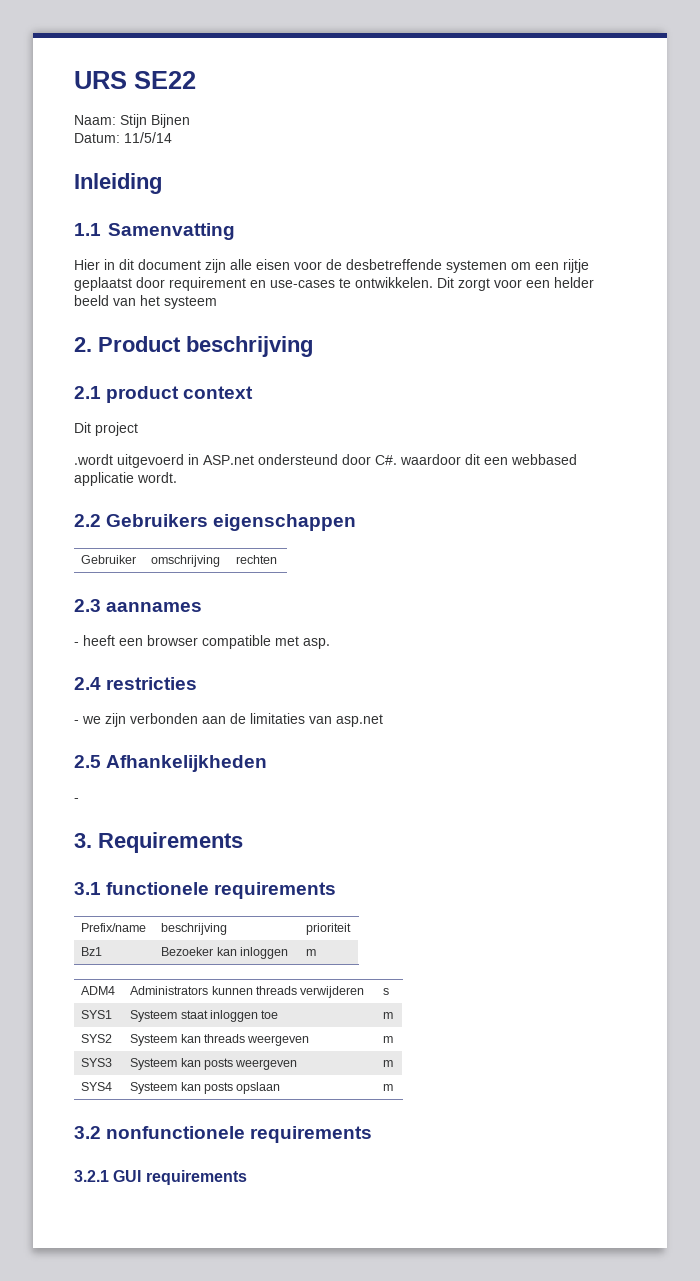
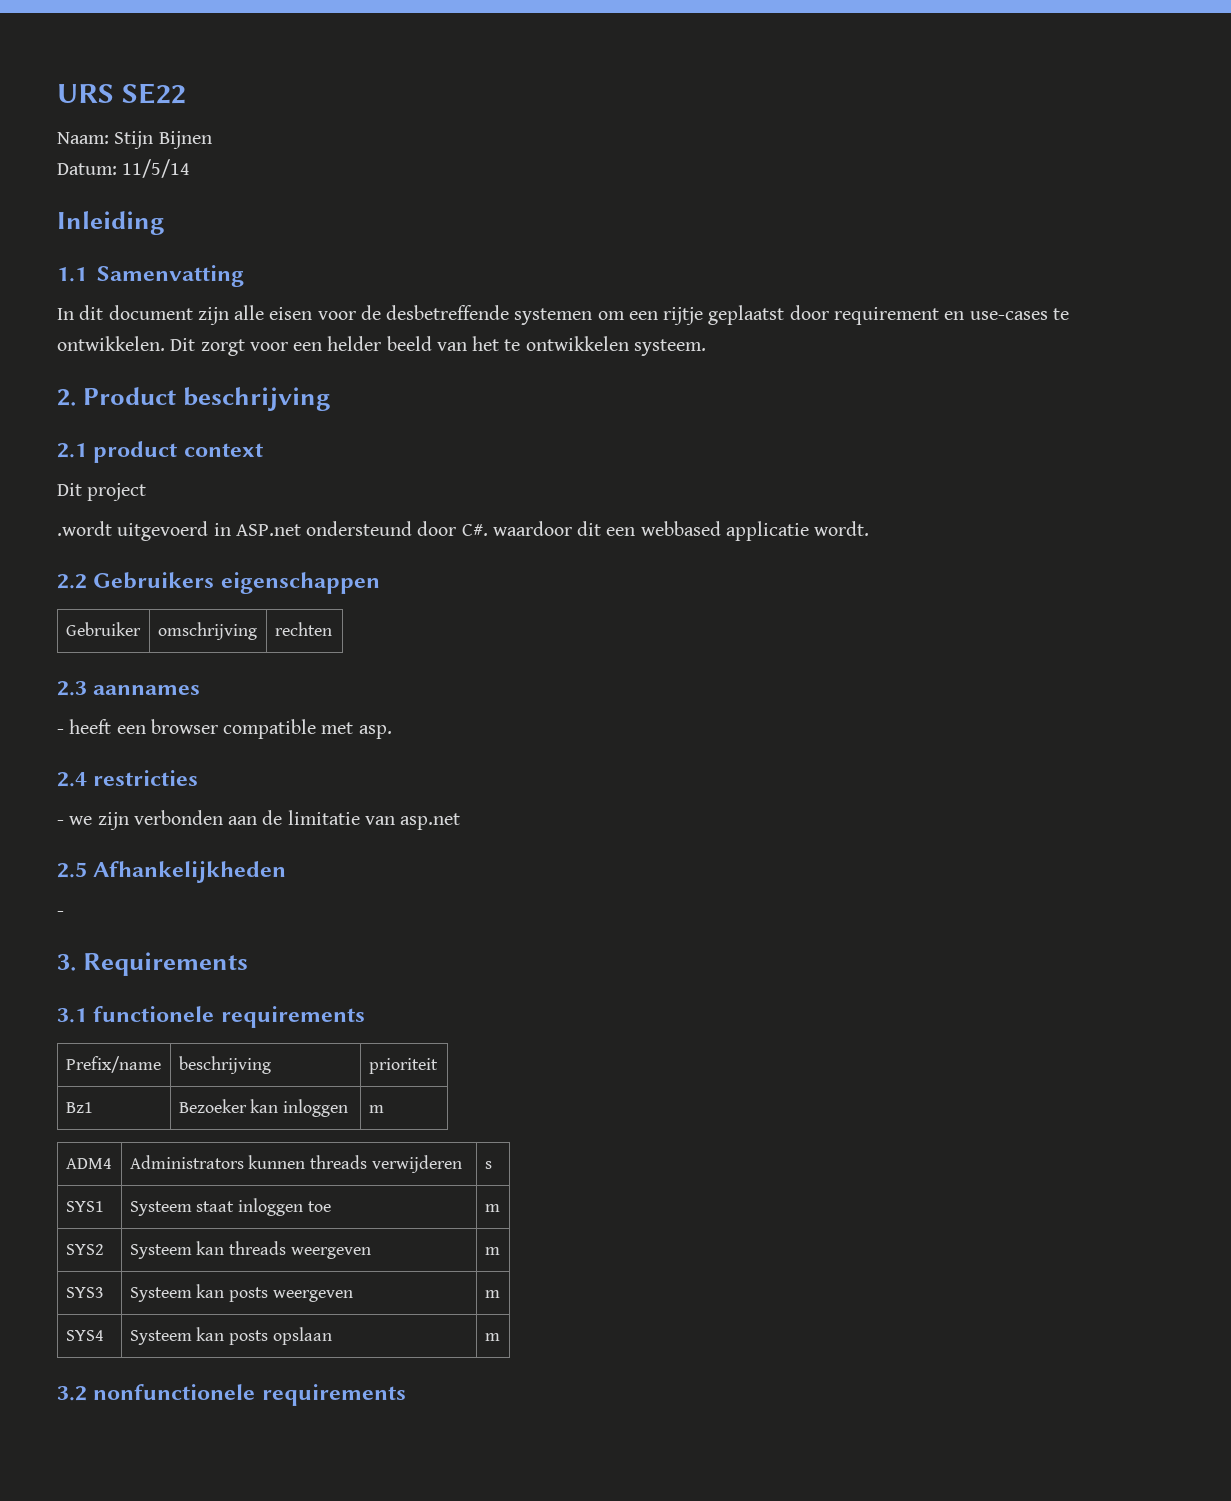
- Hier in dit document zijn alle eisen voor de desbetreffende systemen om een rijtje geplaatst door requirement en use-cases te ontwikkelen.
+ In dit document zijn alle eisen voor de desbetreffende systemen om een rijtje geplaatst door requirement en use-cases te ontwikkelen.
- Dit zorgt voor een helder beeld van het systeem
+ Dit zorgt voor een helder beeld van het te ontwikkelen systeem.
- - we zijn verbonden aan de limitaties van asp.net
+ - we zijn verbonden aan de limitatie van asp.net
- 3.2.1 GUI requirements

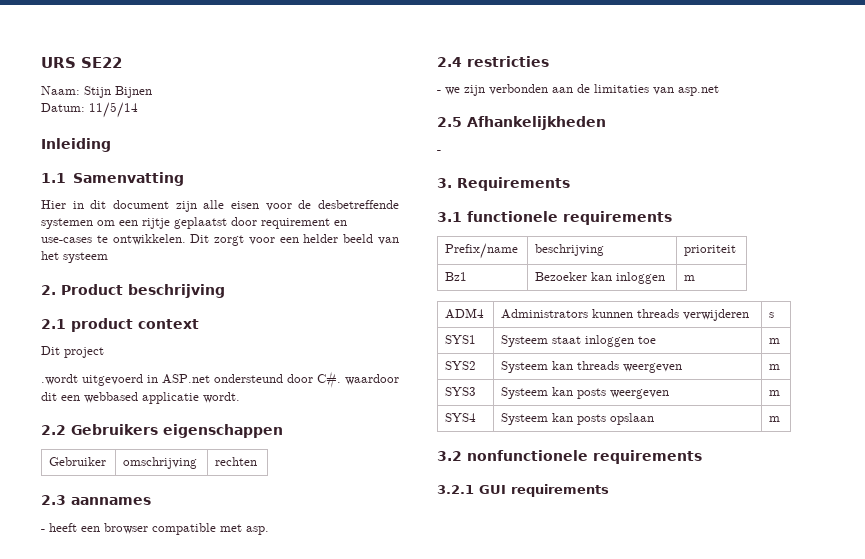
- In dit document zijn alle eisen voor de desbetreffende systemen om een rijtje geplaatst door requirement en use-cases te ontwikkelen.
+ Hier in dit document zijn alle eisen voor de desbetreffende systemen om een rijtje geplaatst door requirement en use-cases te ontwikkelen.
- Dit zorgt voor een helder beeld van het te ontwikkelen systeem.
+ Dit zorgt voor een helder beeld van het systeem
- - we zijn verbonden aan de limitatie van asp.net
+ - we zijn verbonden aan de limitaties van asp.net
+ 3.2.1 GUI requirements

